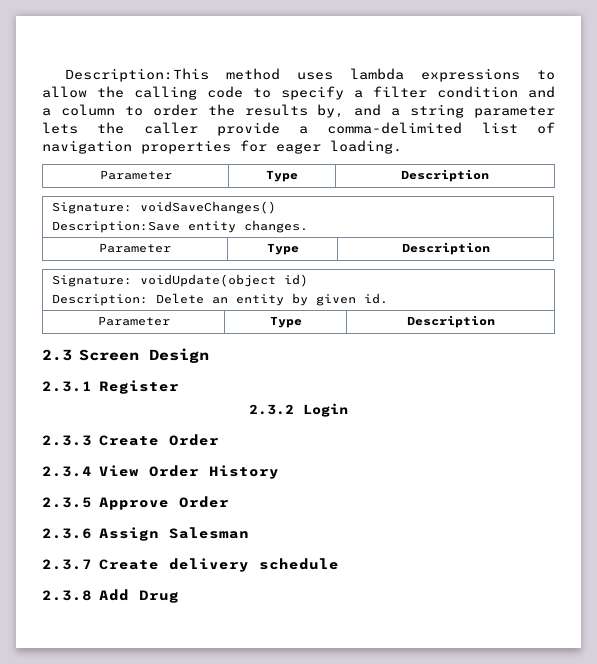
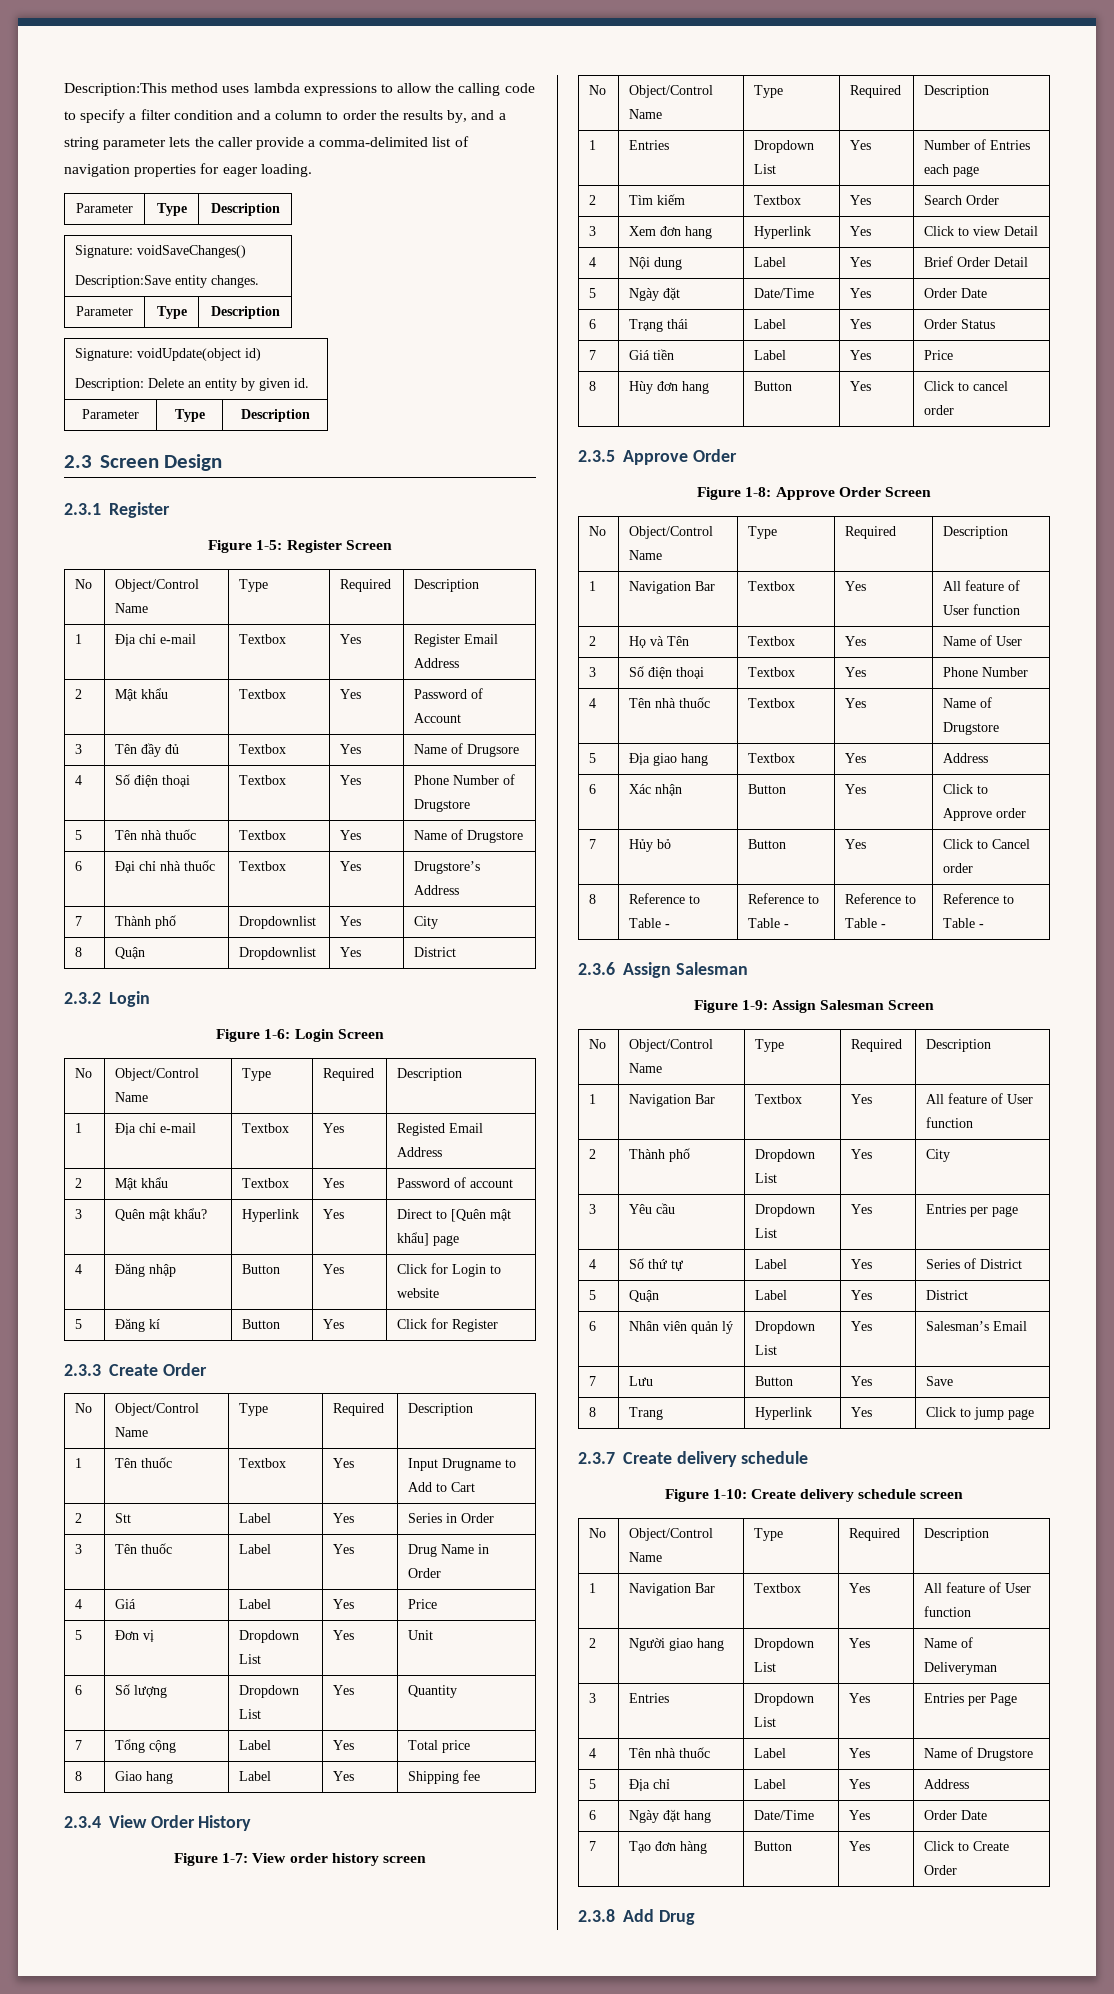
+ Figure 1-5: Register Screen
+ No | Object/Control Name | Type | Required | Description
+ 1 | Địa chỉ e-mail | Textbox | Yes | Register Email Address
+ 2 | Mật khẩu | Textbox | Yes | Password of Account
+ 3 | Tên đầy đủ | Textbox | Yes | Name of Drugsore
+ 4 | Số điện thoại | Textbox | Yes | Phone Number of Drugstore
+ 5 | Tên nhà thuốc | Textbox | Yes | Name of Drugstore
+ 6 | Đại chỉ nhà thuốc | Textbox | Yes | Drugstore’s Address
+ 7 | Thành phố | Dropdownlist | Yes | City
+ 8 | Quận | Dropdownlist | Yes | District
  2.3.2 Login
+ Figure 1-6: Login Screen
+ No | Object/Control Name | Type | Required | Description
+ 1 | Địa chỉ e-mail | Textbox | Yes | Registed Email Address
+ 2 | Mật khẩu | Textbox | Yes | Password of account
+ 3 | Quên mật khẩu? | Hyperlink | Yes | Direct to [Quên mật khẩu] page
+ 4 | Đăng nhập | Button | Yes | Click for Login to website
+ 5 | Đăng kí | Button | Yes | Click for Register
  2.3.3 Create Order
+ No | Object/Control Name | Type | Required | Description
+ 1 | Tên thuốc | Textbox | Yes | Input Drugname to Add to Cart
+ 2 | Stt | Label | Yes | Series in Order
+ 3 | Tên thuốc | Label | Yes | Drug Name in Order
+ 4 | Giá | Label | Yes | Price
+ 5 | Đơn vị | Dropdown List | Yes | Unit
+ 6 | Số lượng | Dropdown List | Yes | Quantity
+ 7 | Tổng cộng | Label | Yes | Total price
+ 8 | Giao hang | Label | Yes | Shipping fee
  2.3.4 View Order History
+ Figure 1-7: View order history screen
+ No | Object/Control Name | Type | Required | Description
+ 1 | Entries | Dropdown List | Yes | Number of Entries each page
+ 2 | Tìm kiếm | Textbox | Yes | Search Order
+ 3 | Xem đơn hang | Hyperlink | Yes | Click to view Detail
+ 4 | Nội dung | Label | Yes | Brief Order Detail
+ 5 | Ngày đặt | Date/Time | Yes | Order Date
+ 6 | Trạng thái | Label | Yes | Order Status
+ 7 | Giá tiền | Label | Yes | Price
+ 8 | Hùy đơn hang | Button | Yes | Click to cancel order
  2.3.5 Approve Order
+ Figure 1-8: Approve Order Screen
+ No | Object/Control Name | Type | Required | Description
+ 1 | Navigation Bar | Textbox | Yes | All feature of User function
+ 2 | Họ và Tên | Textbox | Yes | Name of User
+ 3 | Số điện thoại | Textbox | Yes | Phone Number
+ 4 | Tên nhà thuốc | Textbox | Yes | Name of Drugstore
+ 5 | Địa giao hang | Textbox | Yes | Address
+ 6 | Xác nhận | Button | Yes | Click to Approve order
+ 7 | Hủy bỏ | Button | Yes | Click to Cancel order
+ 8 | Reference to Table - | Reference to Table - | Reference to Table - | Reference to Table -
  2.3.6 Assign Salesman
+ Figure 1-9: Assign Salesman Screen
+ No | Object/Control Name | Type | Required | Description
+ 1 | Navigation Bar | Textbox | Yes | All feature of User function
+ 2 | Thành phố | Dropdown List | Yes | City
+ 3 | Yêu cầu | Dropdown List | Yes | Entries per page
+ 4 | Số thứ tự | Label | Yes | Series of District
+ 5 | Quận | Label | Yes | District
+ 6 | Nhân viên quản lý | Dropdown List | Yes | Salesman’s Email
+ 7 | Lưu | Button | Yes | Save
+ 8 | Trang | Hyperlink | Yes | Click to jump page
  2.3.7 Create delivery schedule
+ Figure 1-10: Create delivery schedule screen
+ No | Object/Control Name | Type | Required | Description
+ 1 | Navigation Bar | Textbox | Yes | All feature of User function
+ 2 | Người giao hang | Dropdown List | Yes | Name of Deliveryman
+ 3 | Entries | Dropdown List | Yes | Entries per Page
+ 4 | Tên nhà thuốc | Label | Yes | Name of Drugstore
+ 5 | Địa chỉ | Label | Yes | Address
+ 6 | Ngày đặt hang | Date/Time | Yes | Order Date
+ 7 | Tạo đơn hàng | Button | Yes | Click to Create Order

